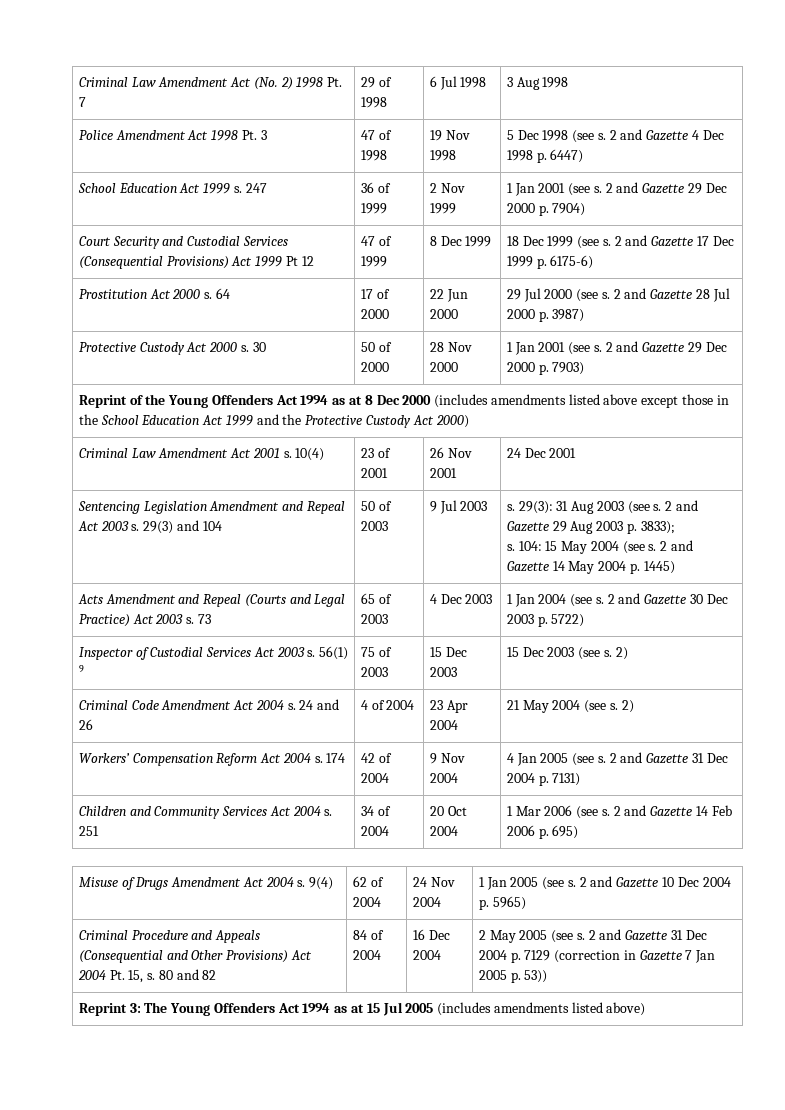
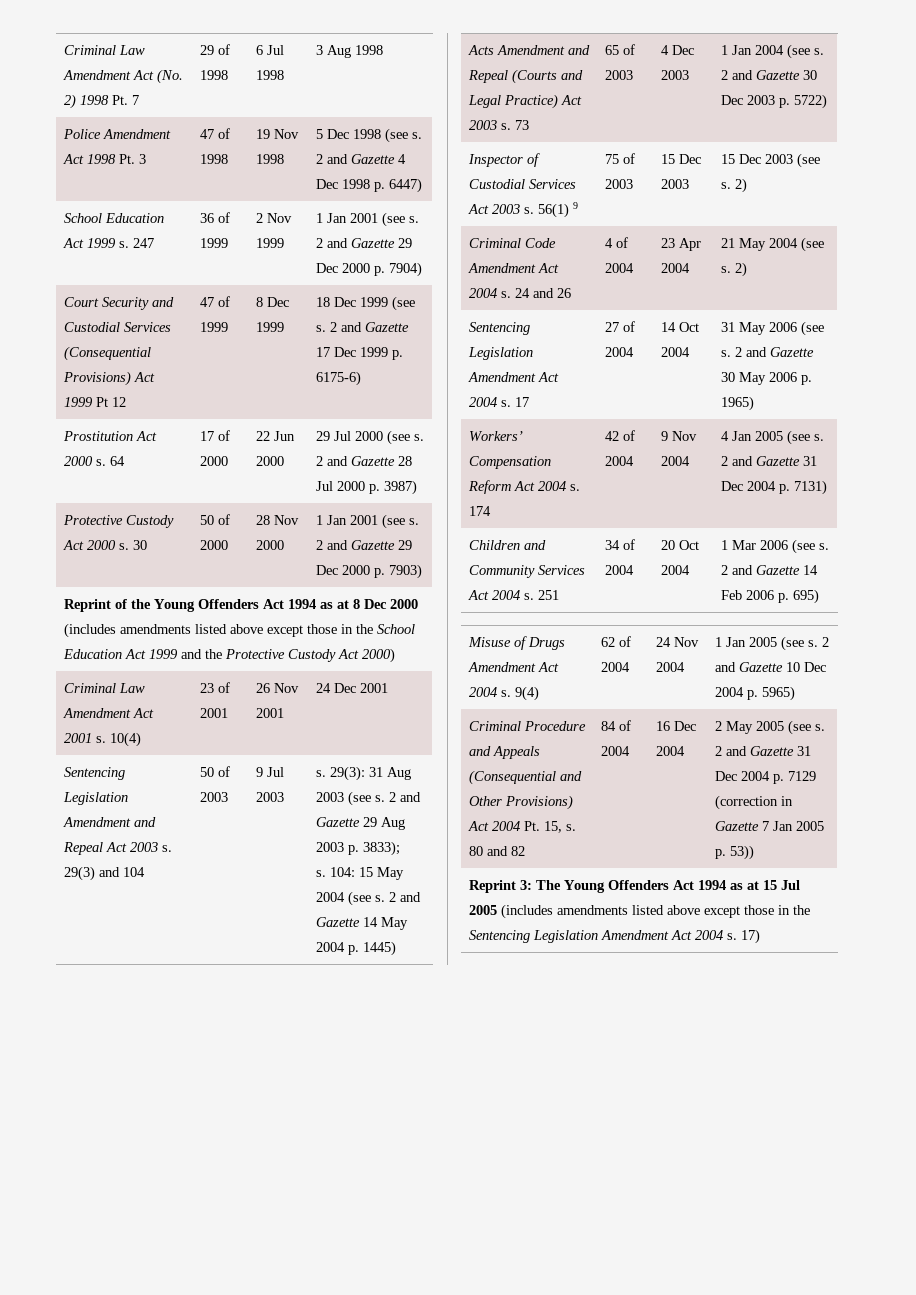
+ Sentencing Legislation Amendment Act 2004 s. 17 | 27 of 2004 | 14 Oct 2004 | 31 May 2006 (see s. 2 and Gazette 30 May 2006 p. 1965)
- Reprint 3: The Young Offenders Act 1994 as at 15 Jul 2005 (includes amendments listed above)
+ Reprint 3: The Young Offenders Act 1994 as at 15 Jul 2005 (includes amendments listed above except those in the Sentencing Legislation Amendment Act 2004 s. 17)

